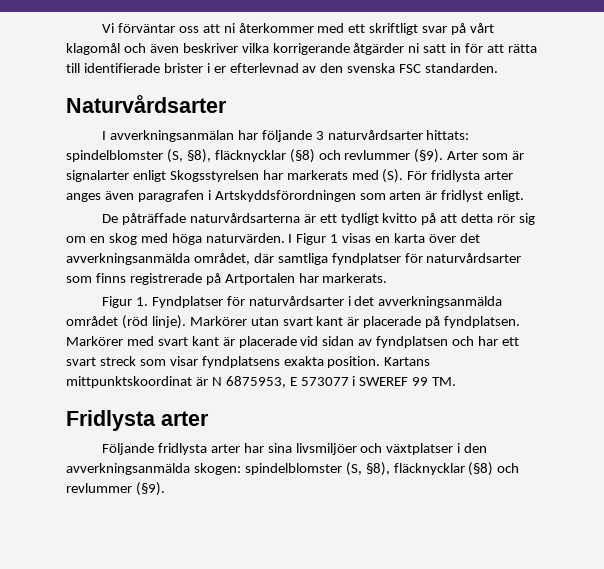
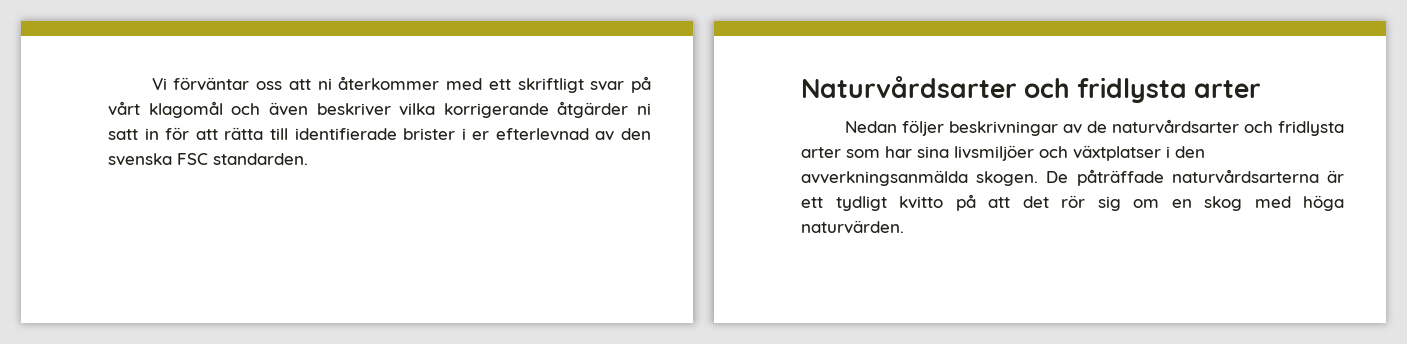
- Naturvårdsarter
- I avverkningsanmälan har följande 3 naturvårdsarter hittats: spindelblomster (S, §8), fläcknycklar (§8) och revlummer (§9). Arter som är signalarter enligt Skogsstyrelsen har markerats med (S). För fridlysta arter anges även paragrafen i Artskyddsförordningen som arten är fridlyst enligt.
- De påträffade naturvårdsarterna är ett tydligt kvitto på att detta rör sig om en skog med höga naturvärden. I Figur 1 visas en karta över det avverkningsanmälda området, där samtliga fyndplatser för naturvårdsarter som finns registrerade på Artportalen har markerats.
- Figur 1. Fyndplatser för naturvårdsarter i det avverkningsanmälda området (röd linje). Markörer utan svart kant är placerade på fyndplatsen. Markörer med svart kant är placerade vid sidan av fyndplatsen och har ett svart streck som visar fyndplatsens exakta position. Kartans mittpunktskoordinat är N 6875953, E 573077 i SWEREF 99 TM.
- Fridlysta arter
- Följande fridlysta arter har sina livsmiljöer och växtplatser i den avverkningsanmälda skogen: spindelblomster (S, §8), fläcknycklar (§8) och revlummer (§9).
+ Naturvårdsarter och fridlysta arter
+ Nedan följer beskrivningar av de naturvårdsarter och fridlysta arter som har sina livsmiljöer och växtplatser i den avverkningsanmälda skogen. De påträffade naturvårdsarterna är ett tydligt kvitto på att det rör sig om en skog med höga naturvärden.

